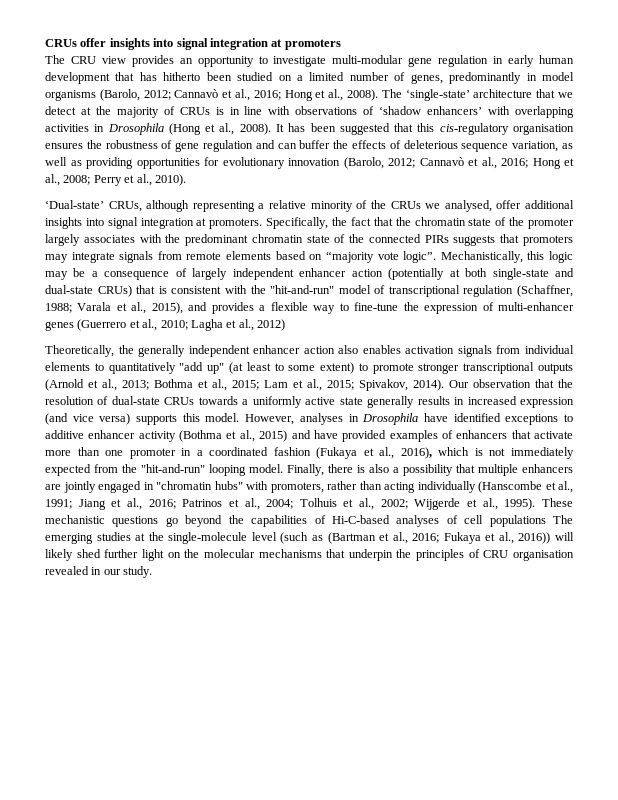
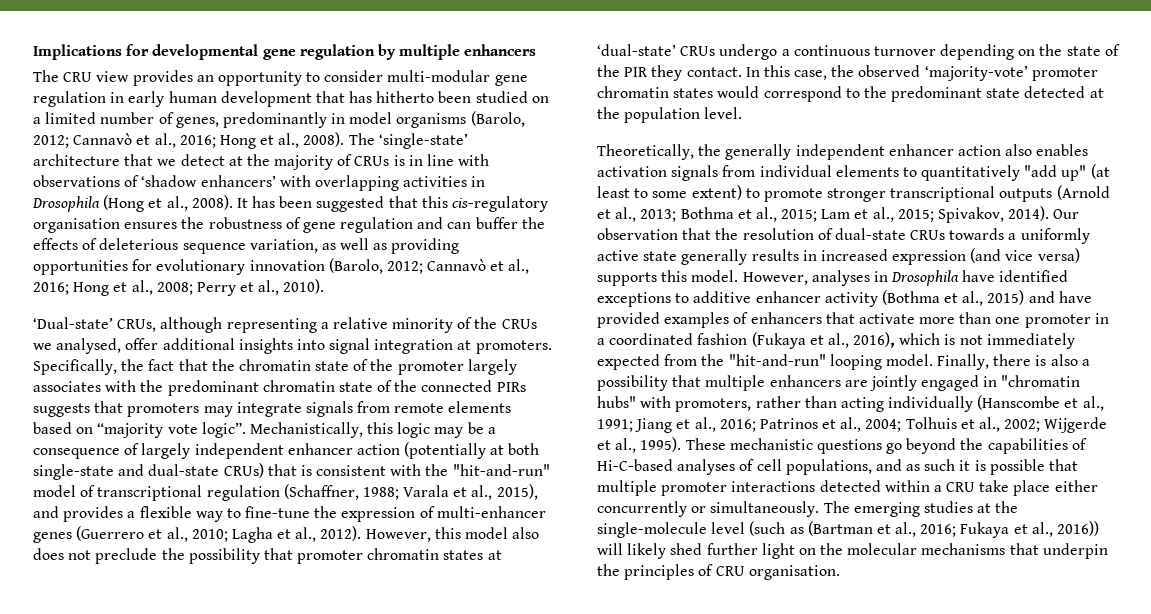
- CRUs offer insights into signal integration at promoters
+ Implications for developmental gene regulation by multiple enhancers
- The CRU view provides an opportunity to investigate multi-modular gene regulation in early human development that has hitherto been studied on a limited number of genes, predominantly in model organisms (Barolo, 2012; Cannavò et al., 2016; Hong et al., 2008).
+ The CRU view provides an opportunity to consider multi-modular gene regulation in early human development that has hitherto been studied on a limited number of genes, predominantly in model organisms (Barolo, 2012; Cannavò et al., 2016; Hong et al., 2008).
- Mechanistically, this logic may be a consequence of largely independent enhancer action (potentially at both single-state and dual-state CRUs) that is consistent with the "hit-and-run" model of transcriptional regulation (Schaffner, 1988; Varala et al., 2015), and provides a flexible way to fine-tune the expression of multi-enhancer genes (Guerrero et al., 2010; Lagha et al., 2012)
+ Mechanistically, this logic may be a consequence of largely independent enhancer action (potentially at both single-state and dual-state CRUs) that is consistent with the "hit-and-run" model of transcriptional regulation (Schaffner, 1988; Varala et al., 2015), and provides a flexible way to fine-tune the expression of multi-enhancer genes (Guerrero et al., 2010; Lagha et al., 2012). However, this model also does not preclude the possibility that promoter chromatin states at ‘dual-state’ CRUs undergo a continuous turnover depending on the state of the PIR they contact. In this case, the observed ‘majority-vote’ promoter chromatin states would correspond to the predominant state detected at the population level.
- These mechanistic questions go beyond the capabilities of Hi-C-based analyses of cell populations The emerging studies at the single-molecule level (such as (Bartman et al., 2016; Fukaya et al., 2016)) will likely shed further light on the molecular mechanisms that underpin the principles of CRU organisation revealed in our study.
+ These mechanistic questions go beyond the capabilities of Hi-C-based analyses of cell populations, and as such it is possible that multiple promoter interactions detected within a CRU take place either concurrently or simultaneously. The emerging studies at the single-molecule level (such as (Bartman et al., 2016; Fukaya et al., 2016)) will likely shed further light on the molecular mechanisms that underpin the principles of CRU organisation.

